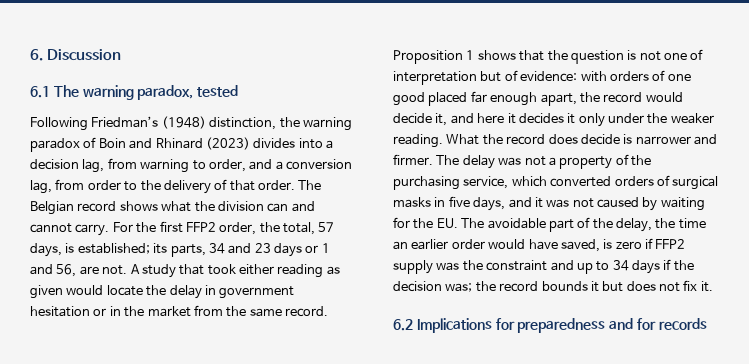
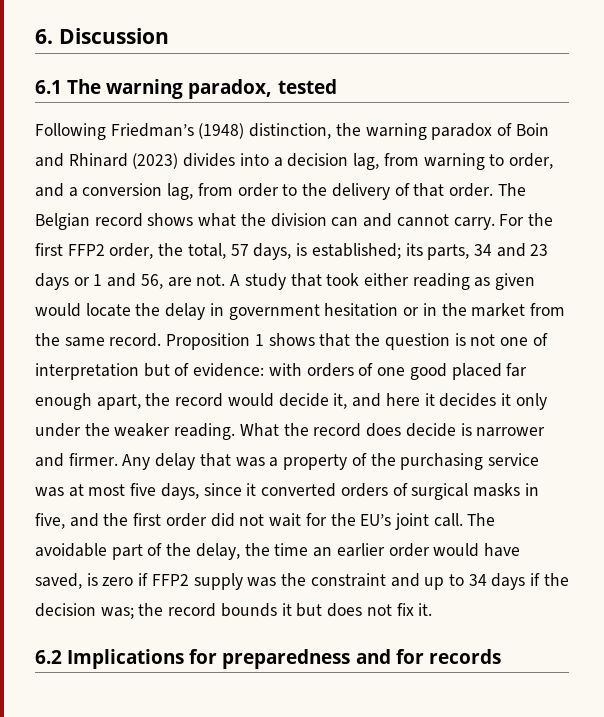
- The delay was not a property of the purchasing service, which converted orders of surgical masks in five days, and it was not caused by waiting for the EU. The avoidable part of the delay, the time an earlier order would have saved, is zero if FFP2 supply was the constraint and up to 34 days if the decision was; the record bounds it but does not fix it.
+ Any delay that was a property of the purchasing service was at most five days, since it converted orders of surgical masks in five, and the first order did not wait for the EU’s joint call. The avoidable part of the delay, the time an earlier order would have saved, is zero if FFP2 supply was the constraint and up to 34 days if the decision was; the record bounds it but does not fix it.

